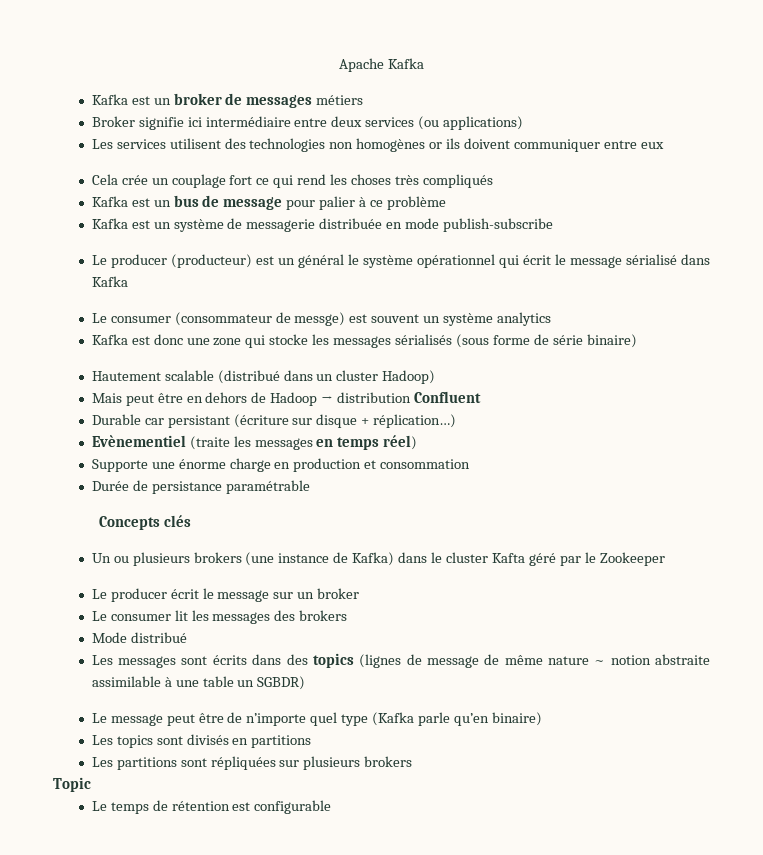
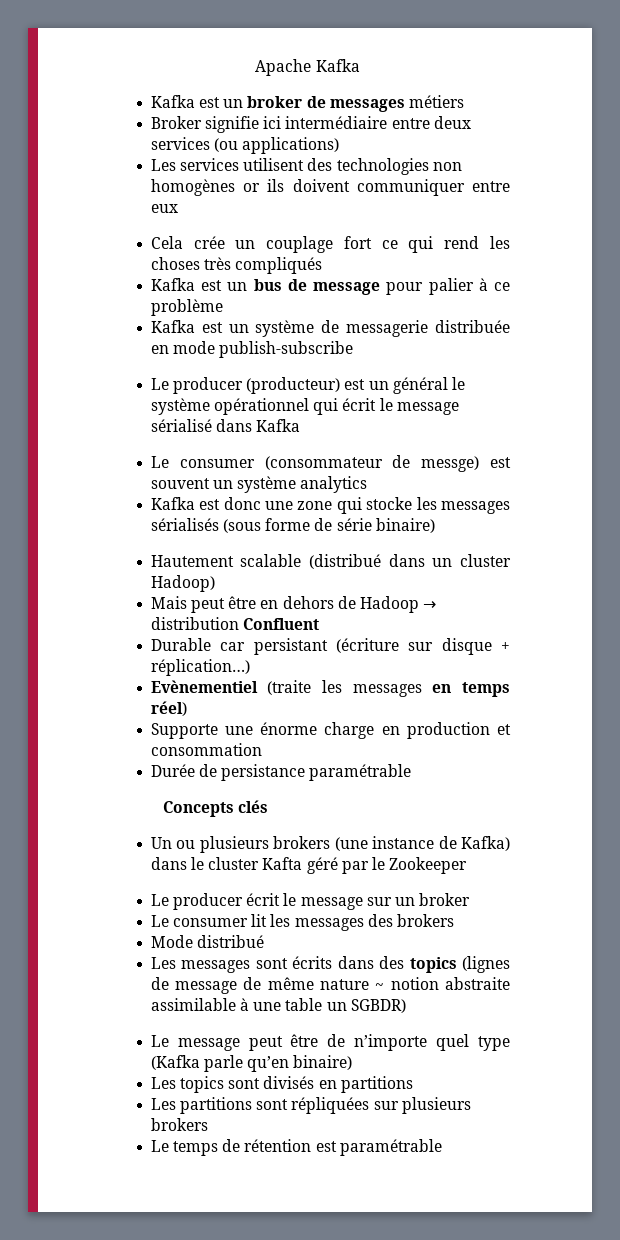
- Topic
- Le temps de rétention est configurable
+ Le temps de rétention est paramétrable

